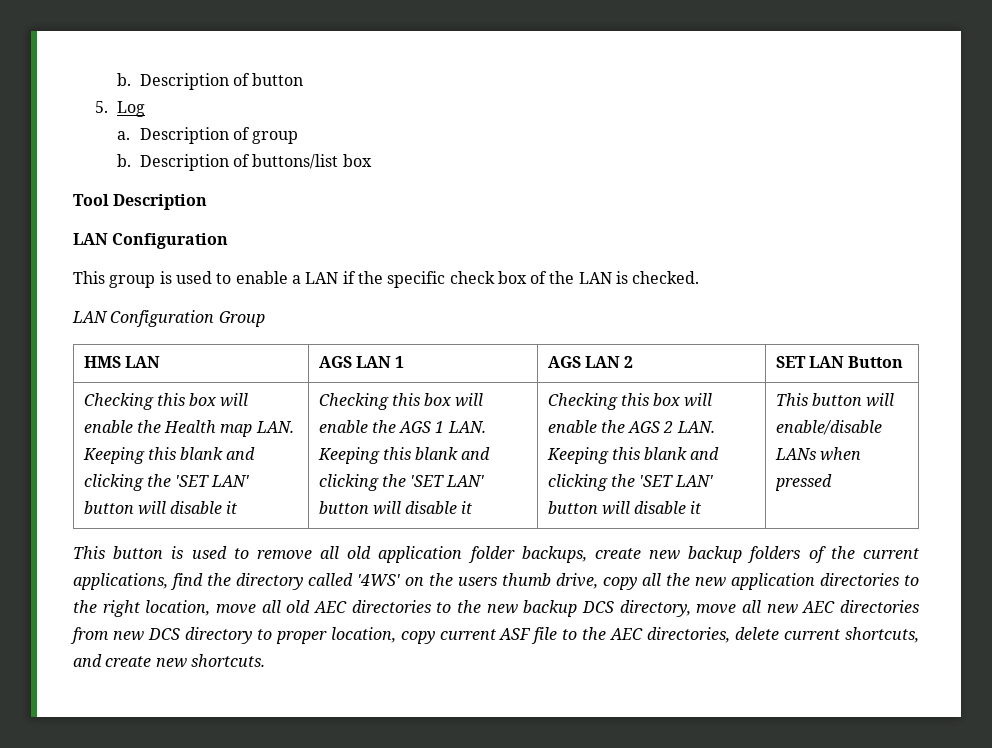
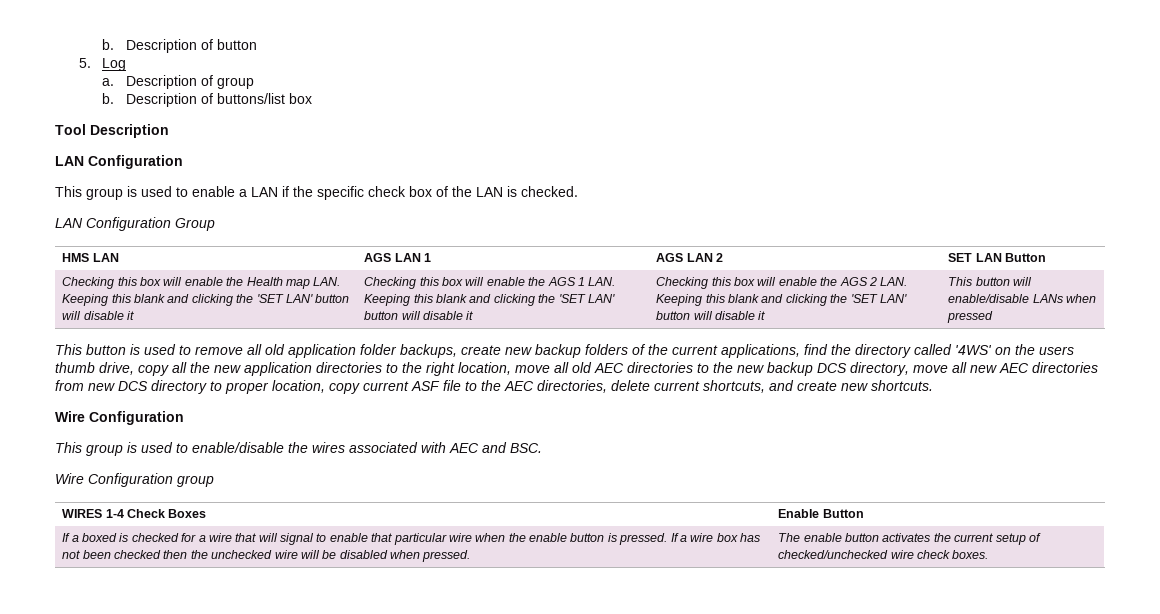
  This button is used to remove all old application folder backups, create new backup folders of the current applications, find the directory called '4WS' on the users thumb drive, copy all the new application directories to the right location, move all old AEC directories to the new backup DCS directory, move all new AEC directories from new DCS directory to proper location, copy current ASF file to the AEC directories, delete current shortcuts, and create new shortcuts.
+ Wire Configuration
+ This group is used to enable/disable the wires associated with AEC and BSC.
+ Wire Configuration group
+ WIRES 1-4 Check Boxes | Enable Button
+ If a boxed is checked for a wire that will signal to enable that particular wire when the enable button is pressed. If a wire box has not been checked then the unchecked wire will be disabled when pressed. | The enable button activates the current setup of checked/unchecked wire check boxes.

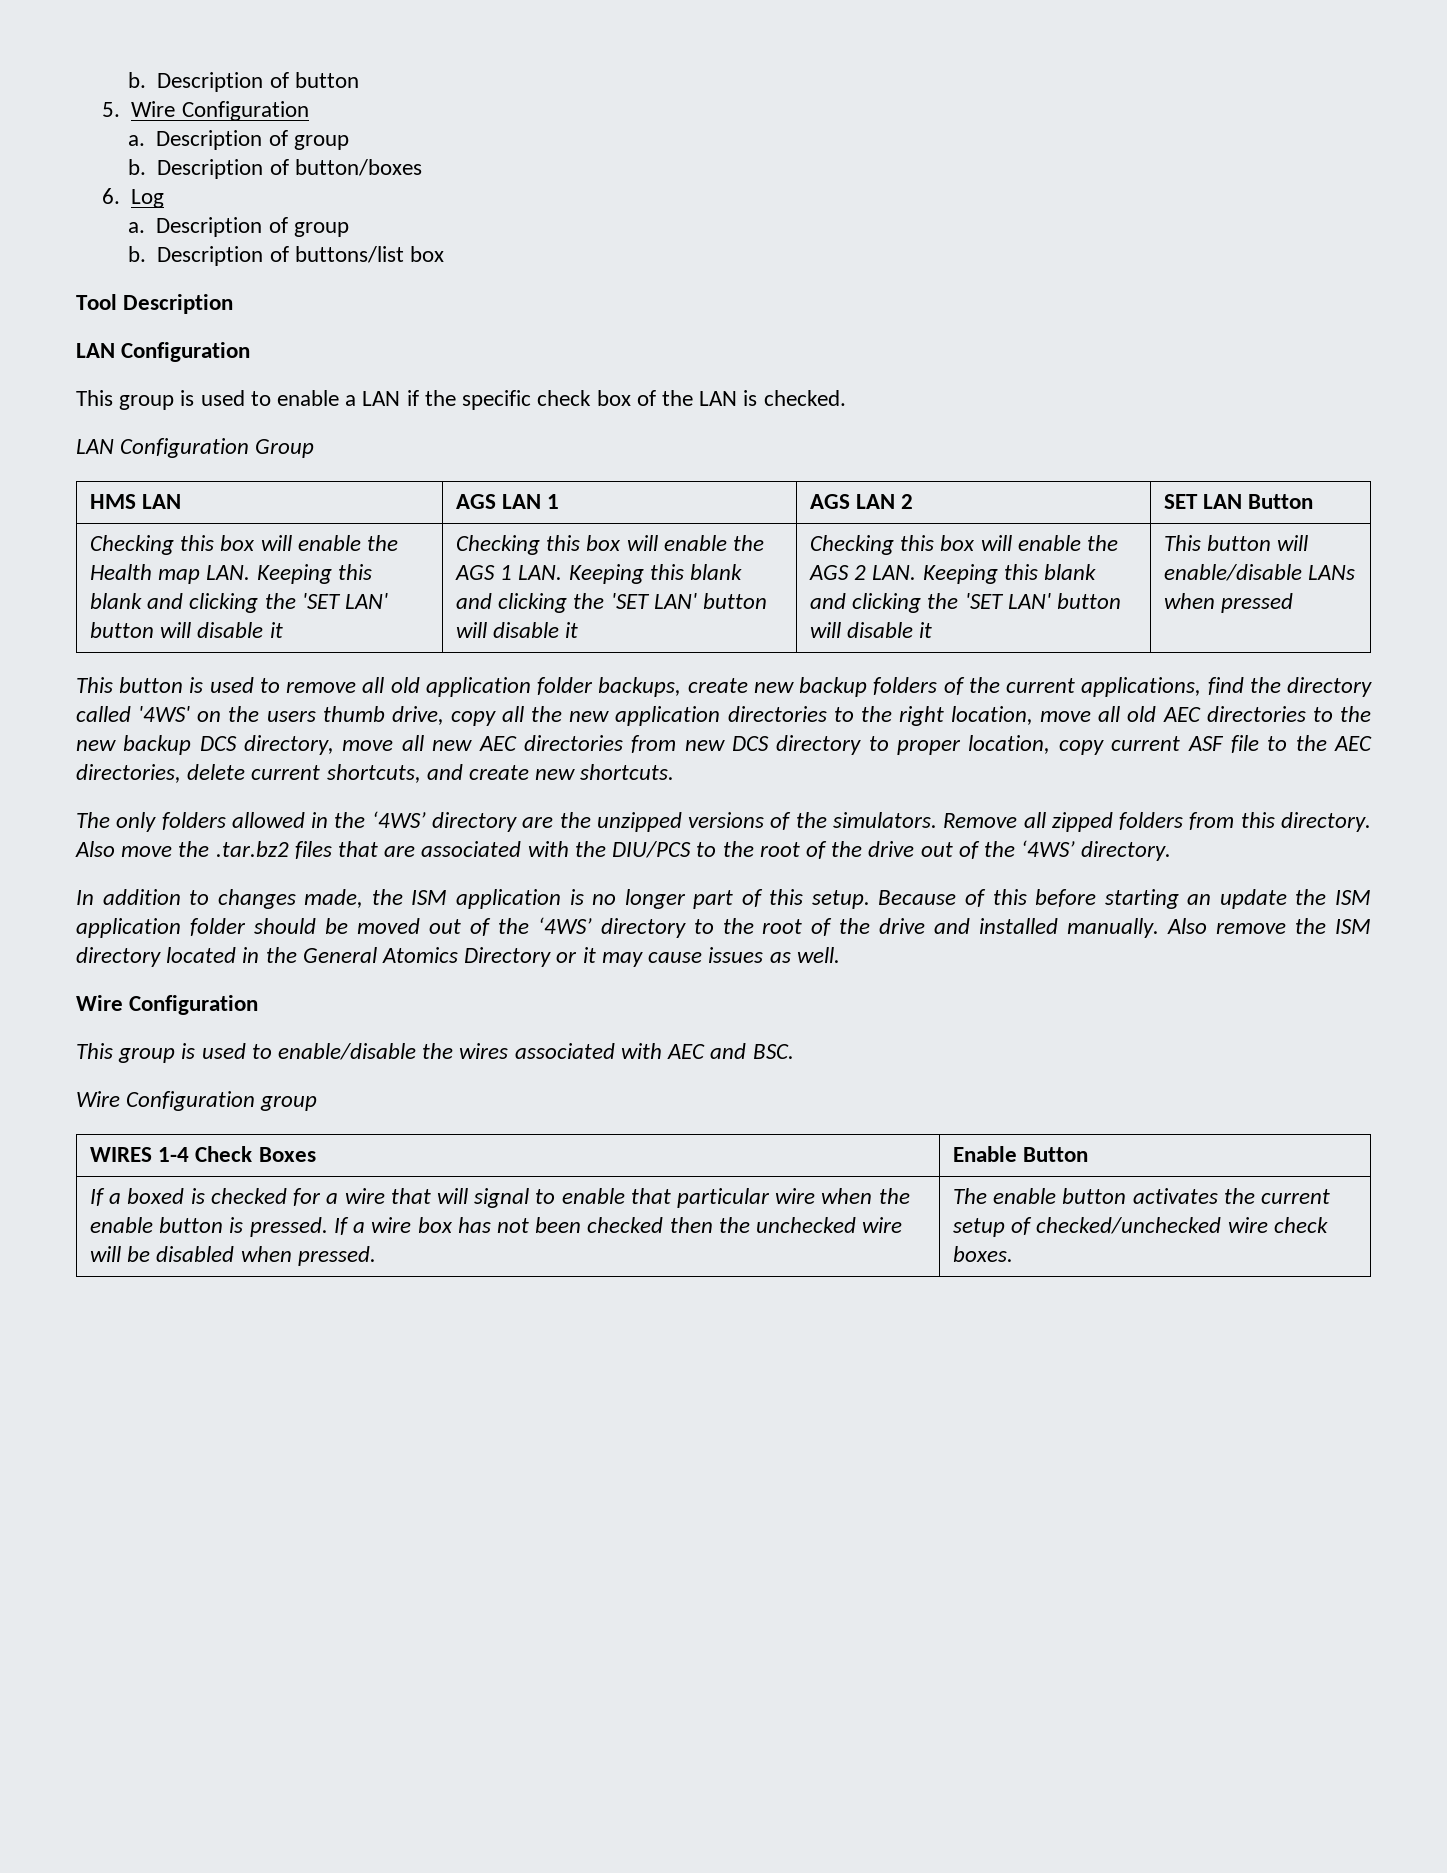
- 5. Log
+ 5. Wire Configuration
+ a. Description of group
+ b. Description of button/boxes
+ 6. Log
+ The only folders allowed in the ‘4WS’ directory are the unzipped versions of the simulators. Remove all zipped folders from this directory. Also move the .tar.bz2 files that are associated with the DIU/PCS to the root of the drive out of the ‘4WS’ directory.
+ In addition to changes made, the ISM application is no longer part of this setup. Because of this before starting an update the ISM application folder should be moved out of the ‘4WS’ directory to the root of the drive and installed manually. Also remove the ISM directory located in the General Atomics Directory or it may cause issues as well.

